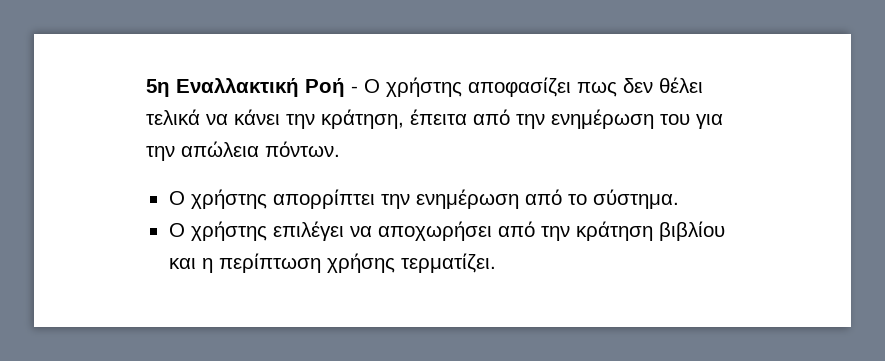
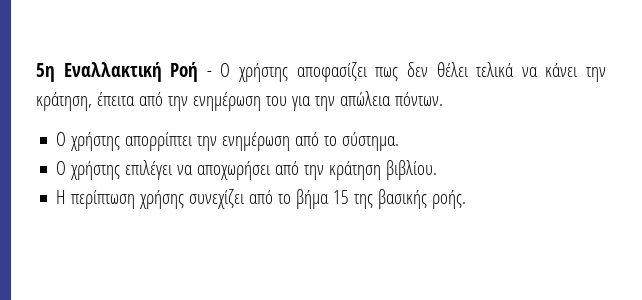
- Ο χρήστης επιλέγει να αποχωρήσει από την κράτηση βιβλίου και η περίπτωση χρήσης τερματίζει.
+ Ο χρήστης επιλέγει να αποχωρήσει από την κράτηση βιβλίου.
+ Η περίπτωση χρήσης συνεχίζει από το βήμα 15 της βασικής ροής.

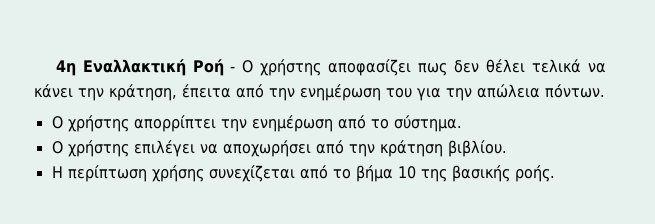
- 5η Εναλλακτική Ροή - Ο χρήστης αποφασίζει πως δεν θέλει τελικά να κάνει την κράτηση, έπειτα από την ενημέρωση του για την απώλεια πόντων.
+ 4η Εναλλακτική Ροή - Ο χρήστης αποφασίζει πως δεν θέλει τελικά να κάνει την κράτηση, έπειτα από την ενημέρωση του για την απώλεια πόντων.
- Η περίπτωση χρήσης συνεχίζει από το βήμα 15 της βασικής ροής.
+ Η περίπτωση χρήσης συνεχίζεται από το βήμα 10 της βασικής ροής.

